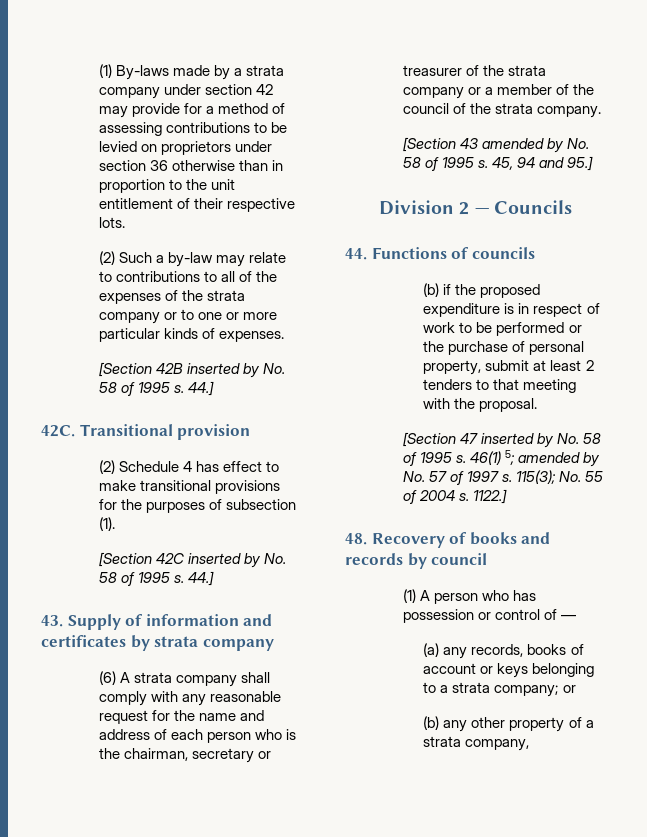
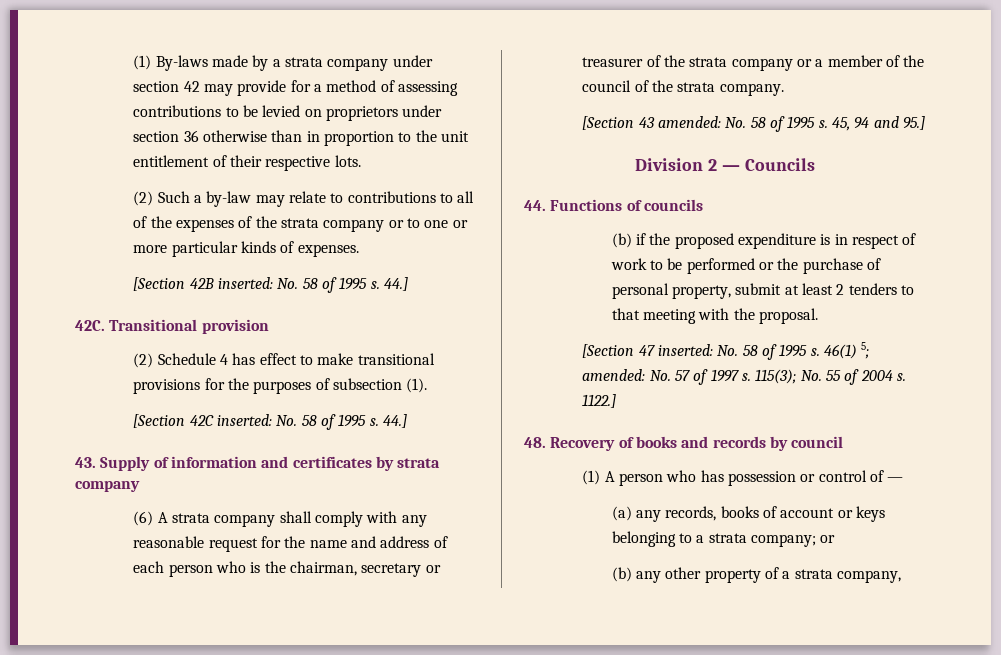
- [Section 42B inserted by No. 58 of 1995 s.
+ [Section 42B inserted: No. 58 of 1995 s.
- [Section 42C inserted by No. 58 of 1995 s.
+ [Section 42C inserted: No. 58 of 1995 s.
- [Section 43 amended by No. 58 of 1995 s.
+ [Section 43 amended: No. 58 of 1995 s.
- [Section 47 inserted by No. 58 of 1995 s.
+ [Section 47 inserted: No. 58 of 1995 s.
- 46(1) 5; amended by No. 57 of 1997 s.
+ 46(1) 5; amended: No. 57 of 1997 s.

